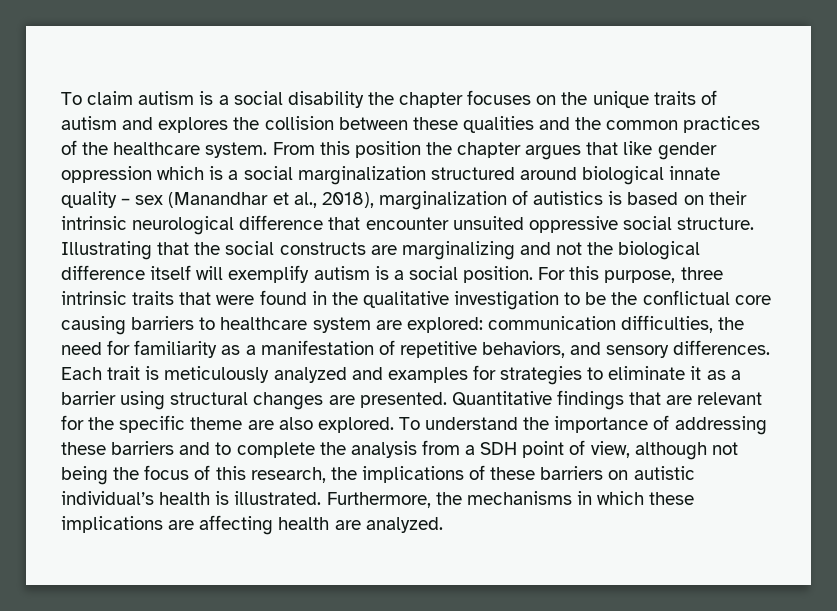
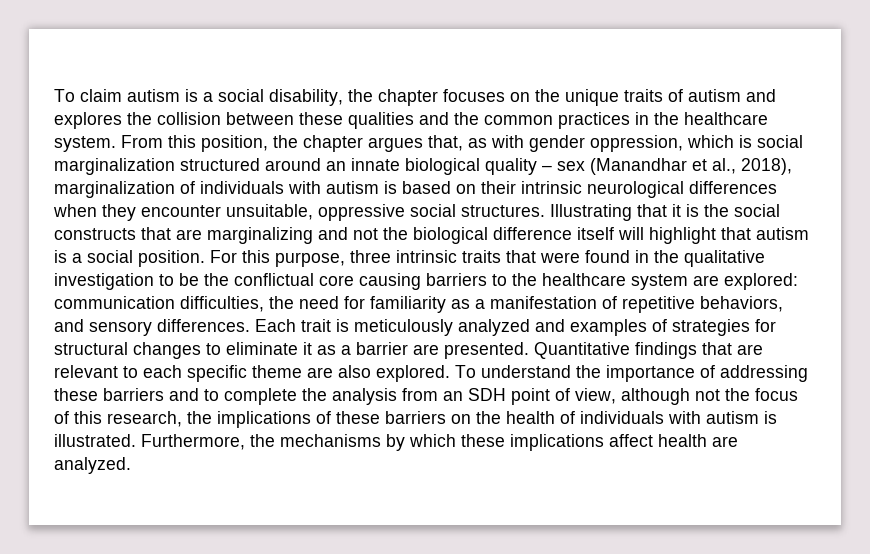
- To claim autism is a social disability the chapter focuses on the unique traits of autism and explores the collision between these qualities and the common practices of the healthcare system.
+ To claim autism is a social disability, the chapter focuses on the unique traits of autism and explores the collision between these qualities and the common practices in the healthcare system.
- From this position the chapter argues that like gender oppression which is a social marginalization structured around biological innate quality – sex (Manandhar et al., 2018), marginalization of autistics is based on their intrinsic neurological difference that encounter unsuited oppressive social structure.
+ From this position, the chapter argues that, as with gender oppression, which is social marginalization structured around an innate biological quality – sex (Manandhar et al., 2018), marginalization of individuals with autism is based on their intrinsic neurological differences when they encounter unsuitable, oppressive social structures.
- Illustrating that the social constructs are marginalizing and not the biological difference itself will exemplify autism is a social position.
+ Illustrating that it is the social constructs that are marginalizing and not the biological difference itself will highlight that autism is a social position.
- For this purpose, three intrinsic traits that were found in the qualitative investigation to be the conflictual core causing barriers to healthcare system are explored: communication difficulties, the need for familiarity as a manifestation of repetitive behaviors, and sensory differences.
+ For this purpose, three intrinsic traits that were found in the qualitative investigation to be the conflictual core causing barriers to the healthcare system are explored: communication difficulties, the need for familiarity as a manifestation of repetitive behaviors, and sensory differences.
- Each trait is meticulously analyzed and examples for strategies to eliminate it as a barrier using structural changes are presented.
+ Each trait is meticulously analyzed and examples of strategies for structural changes to eliminate it as a barrier are presented.
- Quantitative findings that are relevant for the specific theme are also explored.
+ Quantitative findings that are relevant to each specific theme are also explored.
- To understand the importance of addressing these barriers and to complete the analysis from a SDH point of view, although not being the focus of this research, the implications of these barriers on autistic individual’s health is illustrated.
+ To understand the importance of addressing these barriers and to complete the analysis from an SDH point of view, although not the focus of this research, the implications of these barriers on the health of individuals with autism is illustrated.
- Furthermore, the mechanisms in which these implications are affecting health are analyzed.
+ Furthermore, the mechanisms by which these implications affect health are analyzed.

